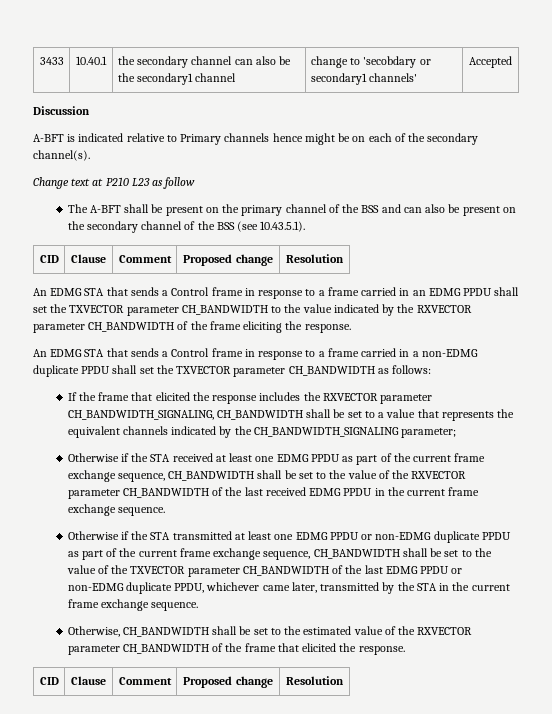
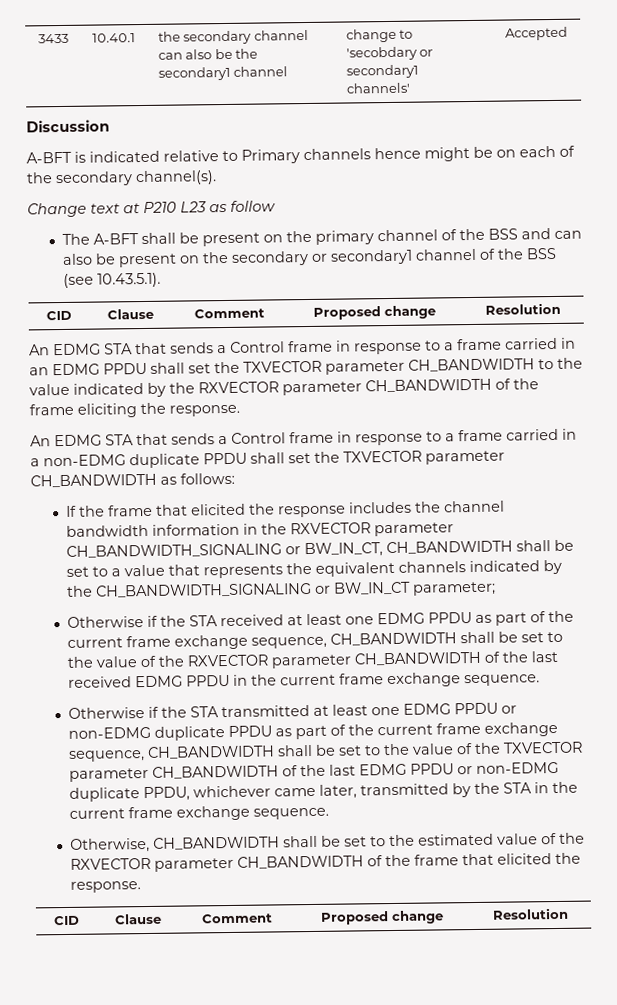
- The A-BFT shall be present on the primary channel of the BSS and can also be present on the secondary channel of the BSS (see 10.43.5.1).
+ The A-BFT shall be present on the primary channel of the BSS and can also be present on the secondary or secondary1 channel of the BSS (see 10.43.5.1).
- If the frame that elicited the response includes the RXVECTOR parameter CH_BANDWIDTH_SIGNALING, CH_BANDWIDTH shall be set to a value that represents the equivalent channels indicated by the CH_BANDWIDTH_SIGNALING parameter;
+ If the frame that elicited the response includes the channel bandwidth information in the RXVECTOR parameter CH_BANDWIDTH_SIGNALING or BW_IN_CT, CH_BANDWIDTH shall be set to a value that represents the equivalent channels indicated by the CH_BANDWIDTH_SIGNALING or BW_IN_CT parameter;

